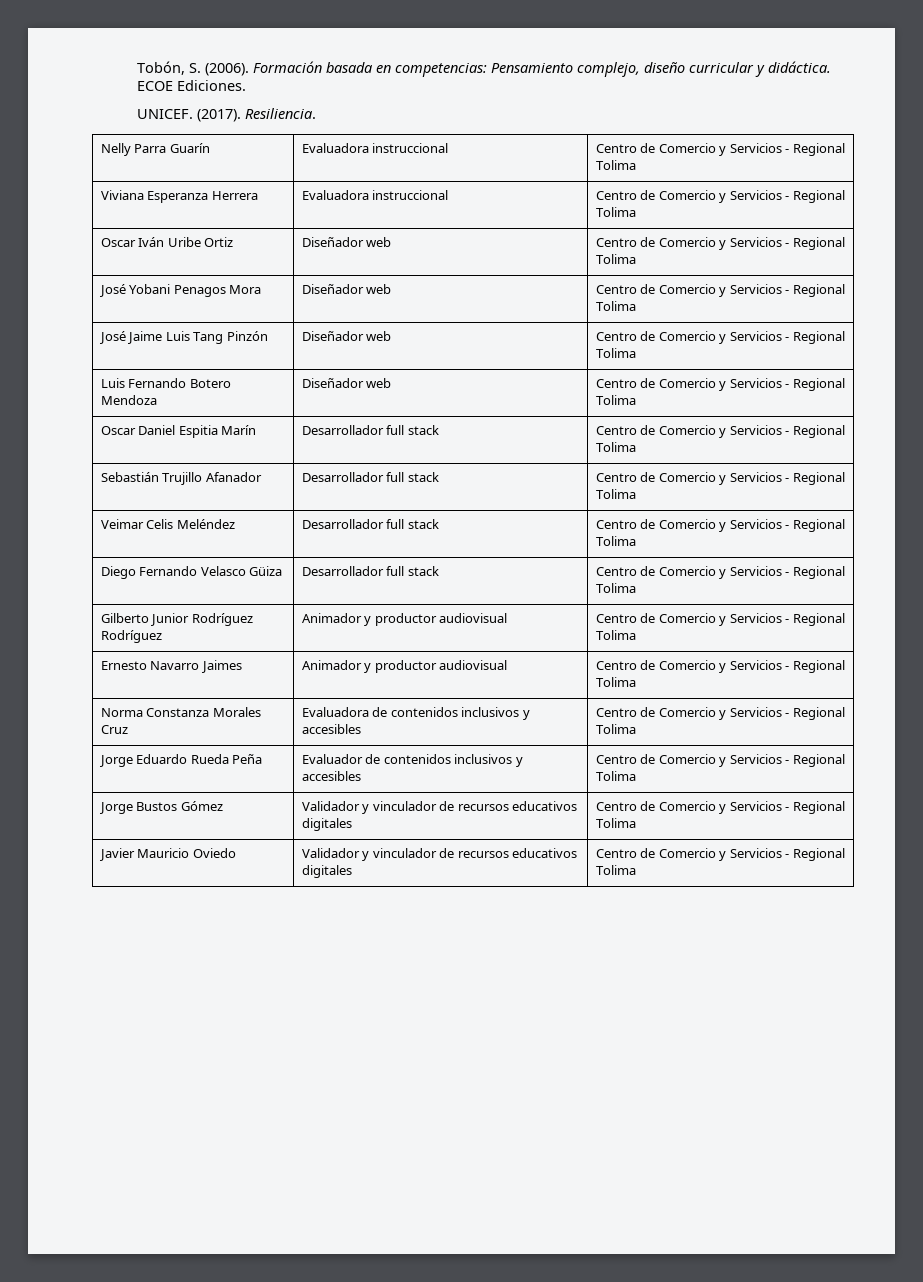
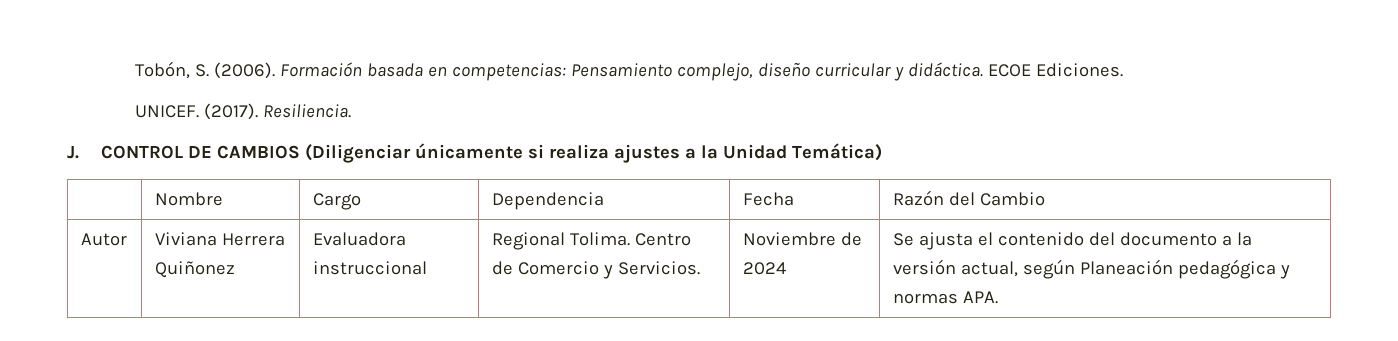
- Nelly Parra Guarín | Evaluadora instruccional | Centro de Comercio y Servicios - Regional Tolima
- Viviana Esperanza Herrera | Evaluadora instruccional | Centro de Comercio y Servicios - Regional Tolima
- Oscar Iván Uribe Ortiz | Diseñador web | Centro de Comercio y Servicios - Regional Tolima
- José Yobani Penagos Mora | Diseñador web | Centro de Comercio y Servicios - Regional Tolima
- José Jaime Luis Tang Pinzón | Diseñador web | Centro de Comercio y Servicios - Regional Tolima
- Luis Fernando Botero Mendoza | Diseñador web | Centro de Comercio y Servicios - Regional Tolima
- Oscar Daniel Espitia Marín | Desarrollador full stack | Centro de Comercio y Servicios - Regional Tolima
- Sebastián Trujillo Afanador | Desarrollador full stack | Centro de Comercio y Servicios - Regional Tolima
- Veimar Celis Meléndez | Desarrollador full stack | Centro de Comercio y Servicios - Regional Tolima
- Diego Fernando Velasco Güiza | Desarrollador full stack | Centro de Comercio y Servicios - Regional Tolima
- Gilberto Junior Rodríguez Rodríguez | Animador y productor audiovisual | Centro de Comercio y Servicios - Regional Tolima
- Ernesto Navarro Jaimes | Animador y productor audiovisual | Centro de Comercio y Servicios - Regional Tolima
- Norma Constanza Morales Cruz | Evaluadora de contenidos inclusivos y accesibles | Centro de Comercio y Servicios - Regional Tolima
- Jorge Eduardo Rueda Peña | Evaluador de contenidos inclusivos y accesibles | Centro de Comercio y Servicios - Regional Tolima
- Jorge Bustos Gómez | Validador y vinculador de recursos educativos digitales | Centro de Comercio y Servicios - Regional Tolima
- Javier Mauricio Oviedo | Validador y vinculador de recursos educativos digitales | Centro de Comercio y Servicios - Regional Tolima
+ J. CONTROL DE CAMBIOS (Diligenciar únicamente si realiza ajustes a la Unidad Temática)
+ | Nombre | Cargo | Dependencia | Fecha | Razón del Cambio
+ Autor | Viviana Herrera Quiñonez | Evaluadora instruccional | Regional Tolima. Centro de Comercio y Servicios. | Noviembre de 2024 | Se ajusta el contenido del documento a la versión actual, según Planeación pedagógica y normas APA.

